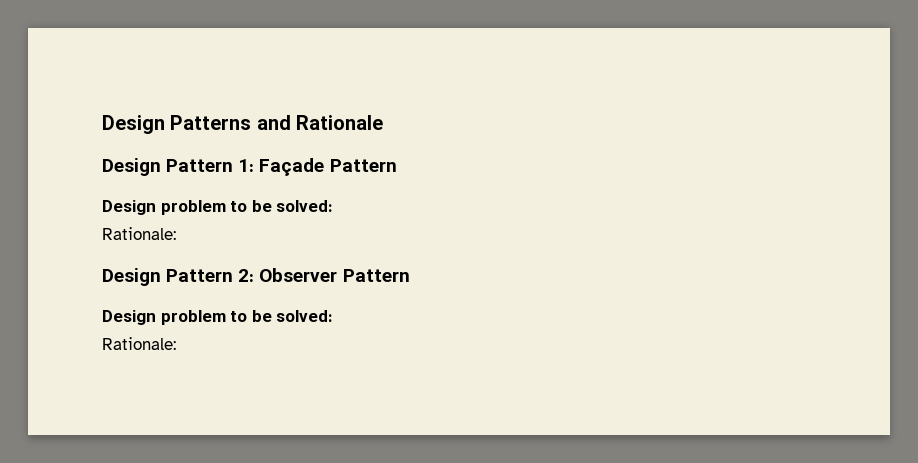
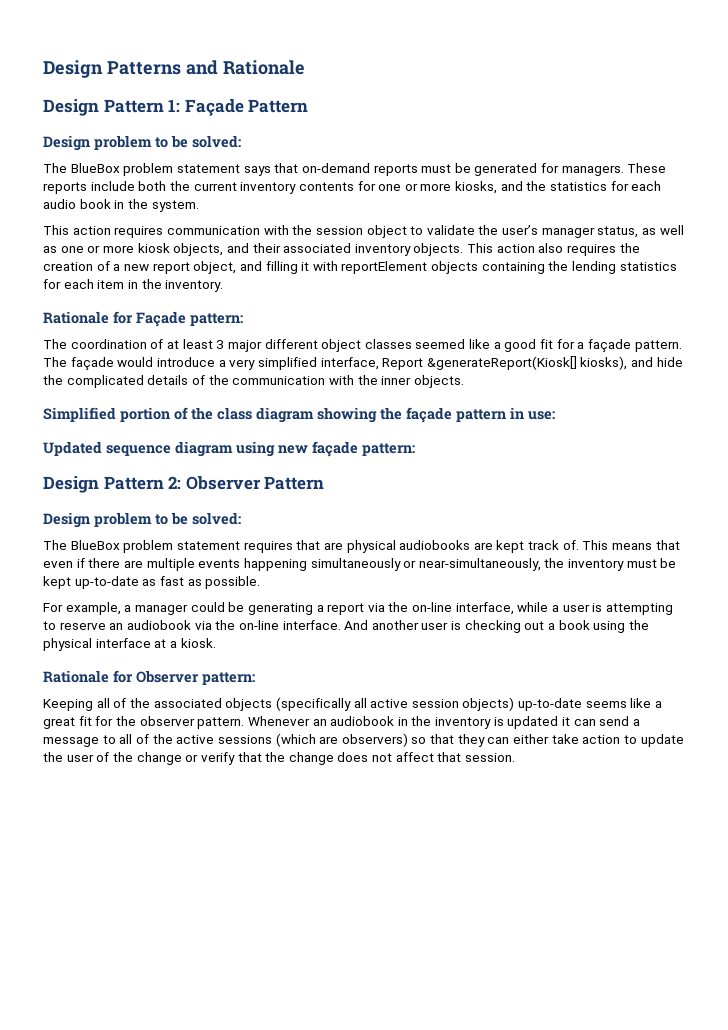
  Design Pattern 1: Façade Pattern
  Design problem to be solved:
- Rationale:
+ The BlueBox problem statement says that on-demand reports must be generated for managers. These reports include both the current inventory contents for one or more kiosks, and the statistics for each audio book in the system.
+ This action requires communication with the session object to validate the user’s manager status, as well as one or more kiosk objects, and their associated inventory objects. This action also requires the creation of a new report object, and filling it with reportElement objects containing the lending statistics for each item in the inventory.
+ Rationale for Façade pattern:
+ The coordination of at least 3 major different object classes seemed like a good fit for a façade pattern. The façade would introduce a very simplified interface, Report &generateReport(Kiosk[] kiosks), and hide the complicated details of the communication with the inner objects.
+ Simplified portion of the class diagram showing the façade pattern in use:
+ Updated sequence diagram using new façade pattern:
  Design Pattern 2: Observer Pattern
  Design problem to be solved:
- Rationale:
+ The BlueBox problem statement requires that are physical audiobooks are kept track of. This means that even if there are multiple events happening simultaneously or near-simultaneously, the inventory must be kept up-to-date as fast as possible.
+ For example, a manager could be generating a report via the on-line interface, while a user is attempting to reserve an audiobook via the on-line interface. And another user is checking out a book using the physical interface at a kiosk.
+ Rationale for Observer pattern:
+ Keeping all of the associated objects (specifically all active session objects) up-to-date seems like a great fit for the observer pattern. Whenever an audiobook in the inventory is updated it can send a message to all of the active sessions (which are observers) so that they can either take action to update the user of the change or verify that the change does not affect that session.

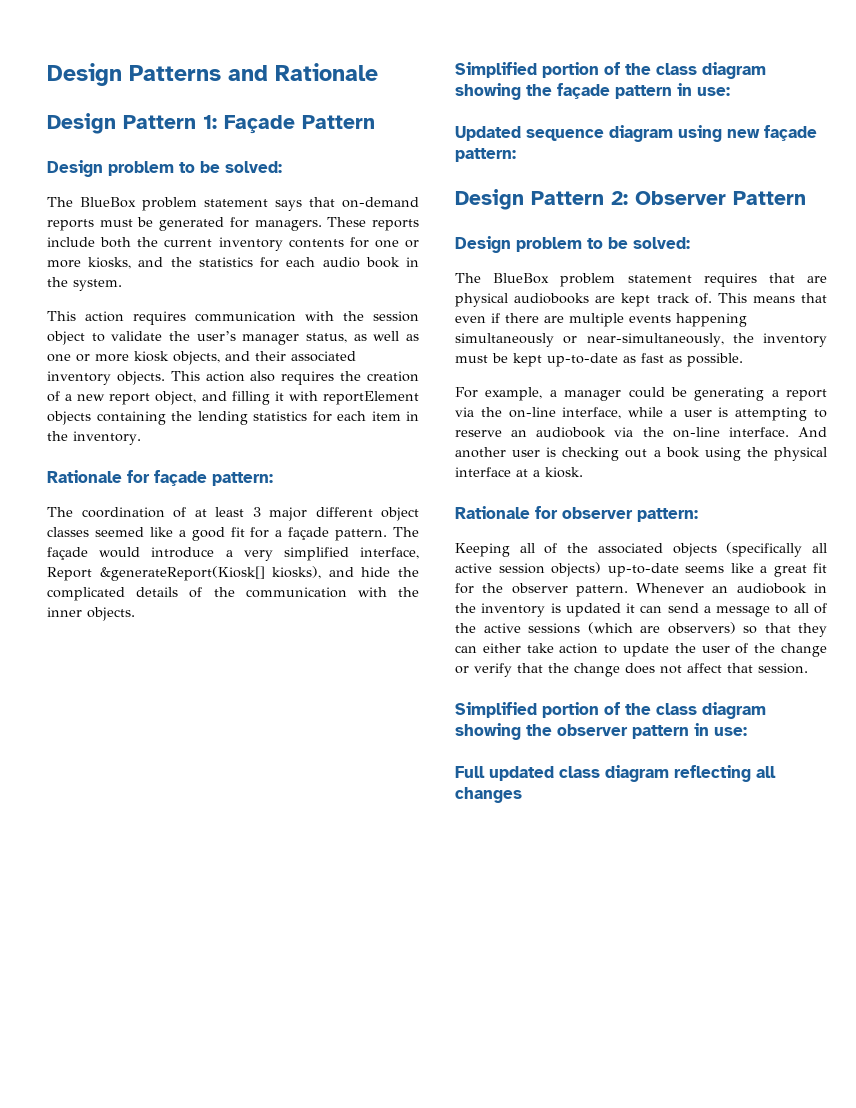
- Rationale for Façade pattern:
+ Rationale for façade pattern:
- Rationale for Observer pattern:
+ Rationale for observer pattern:
+ Simplified portion of the class diagram showing the observer pattern in use:
+ Full updated class diagram reflecting all changes

